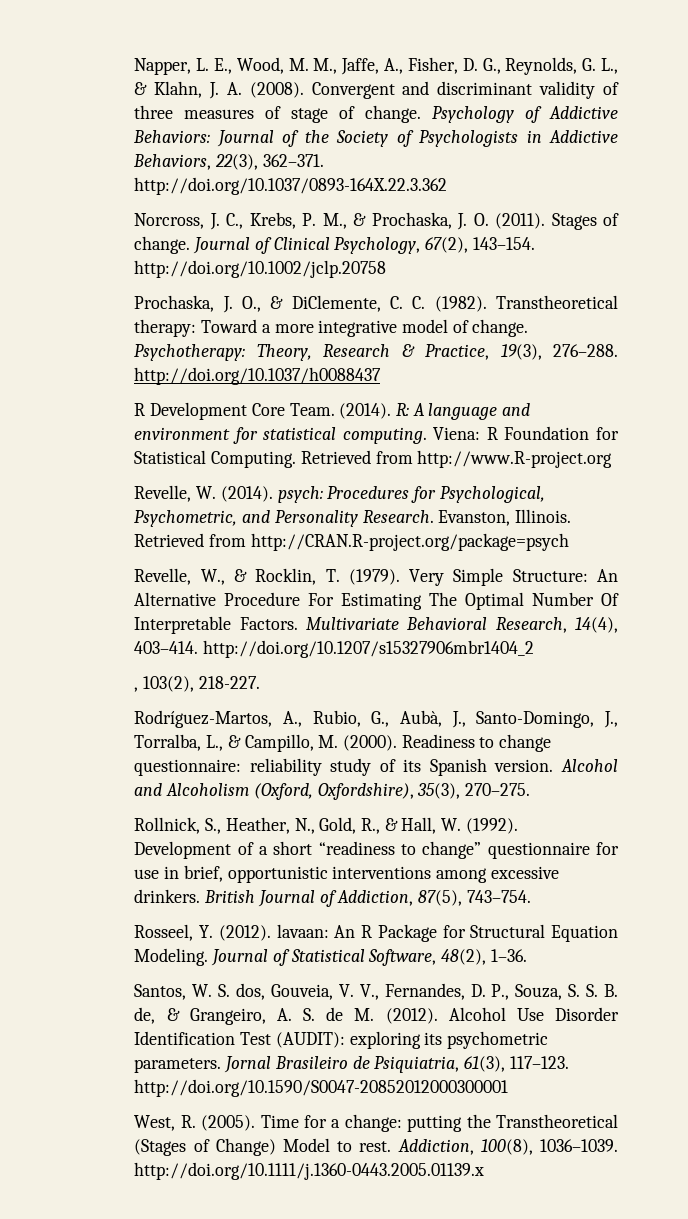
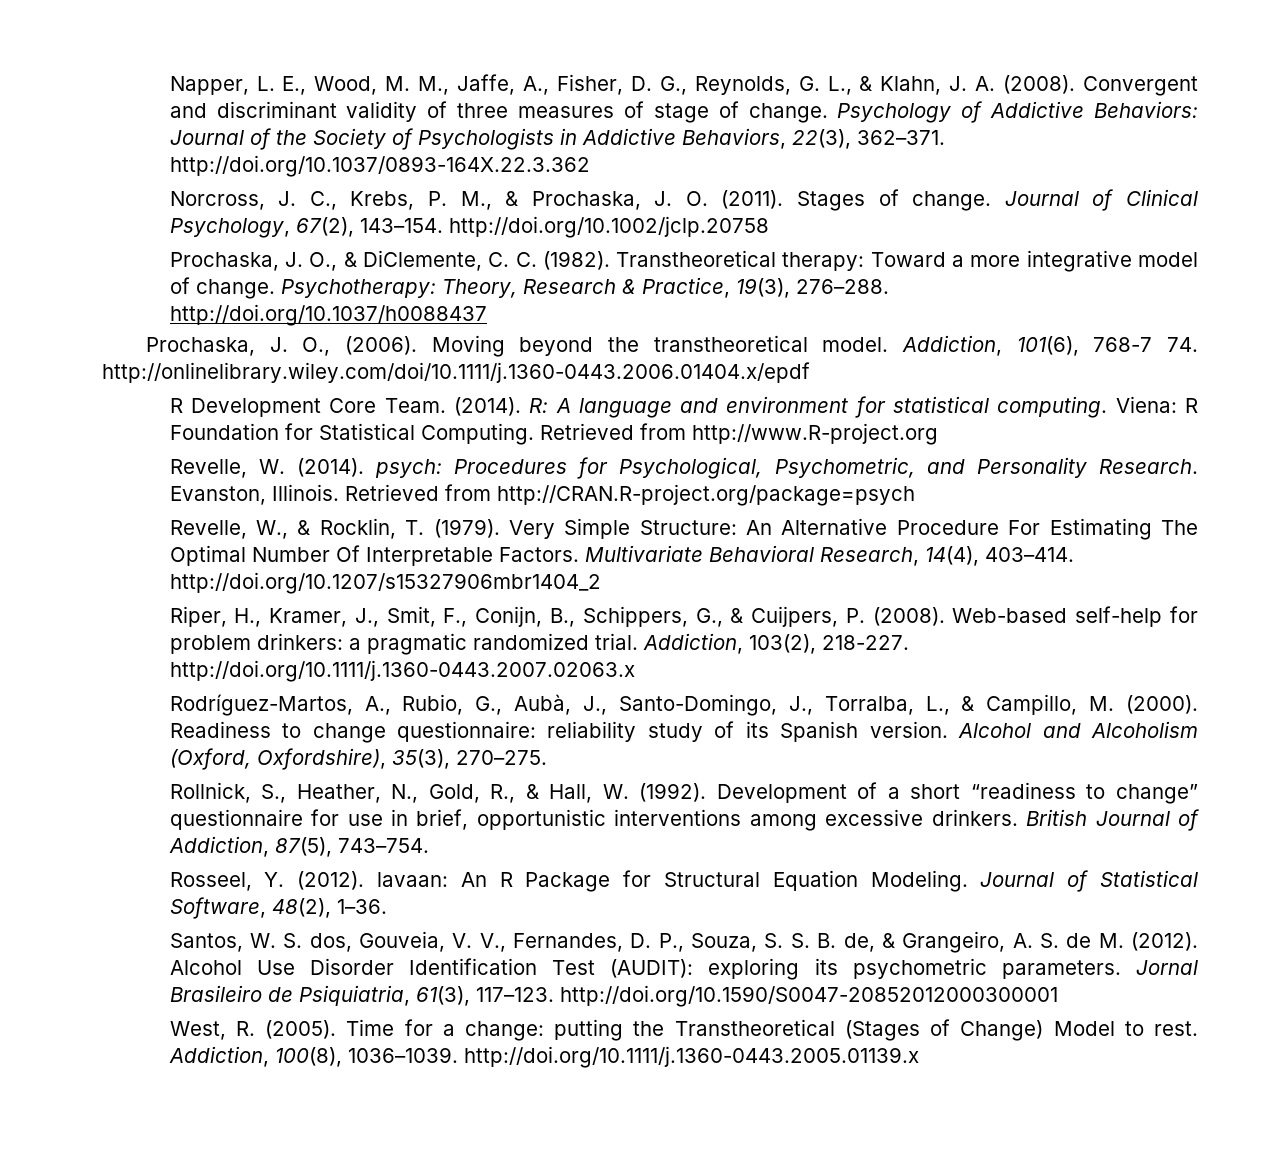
+ Prochaska, J. O., (2006). Moving beyond the transtheoretical model. Addiction, 101(6), 768-7 74. http://onlinelibrary.wiley.com/doi/10.1111/j.1360-0443.2006.01404.x/epdf
- , 103(2), 218-227.
+ Riper, H., Kramer, J., Smit, F., Conijn, B., Schippers, G., & Cuijpers, P. (2008). Web-based self-help for problem drinkers: a pragmatic randomized trial. Addiction, 103(2), 218-227. http://doi.org/10.1111/j.1360-0443.2007.02063.x

